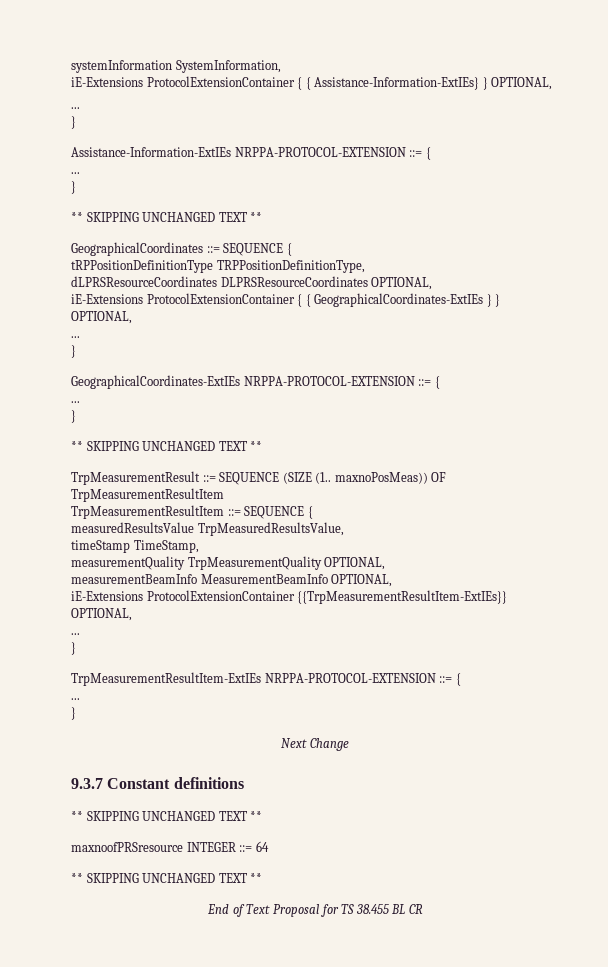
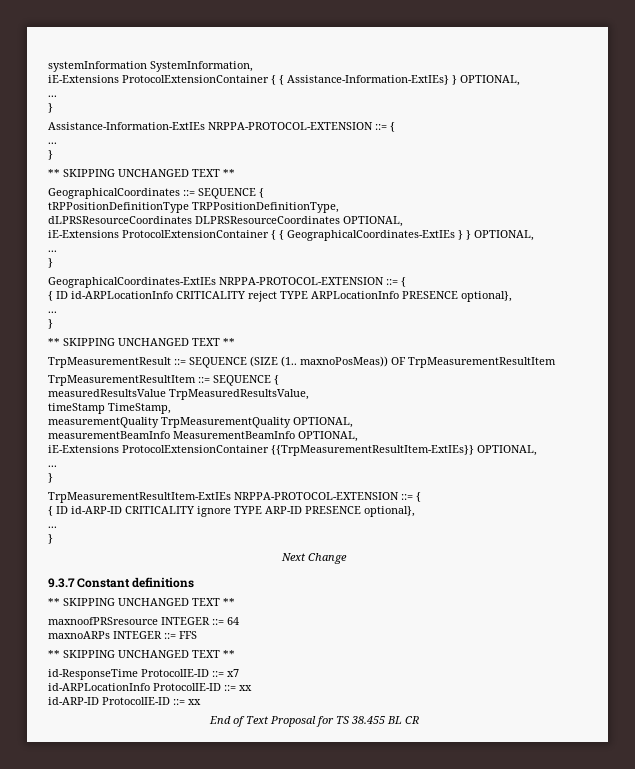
+ { ID id-ARPLocationInfo CRITICALITY reject TYPE ARPLocationInfo PRESENCE optional},
+ { ID id-ARP-ID CRITICALITY ignore TYPE ARP-ID PRESENCE optional},
  maxnoofPRSresource INTEGER ::= 64
+ maxnoARPs INTEGER ::= FFS
  ** SKIPPING UNCHANGED TEXT **
+ id-ResponseTime ProtocolIE-ID ::= x7
+ id-ARPLocationInfo ProtocolIE-ID ::= xx
+ id-ARP-ID ProtocolIE-ID ::= xx

